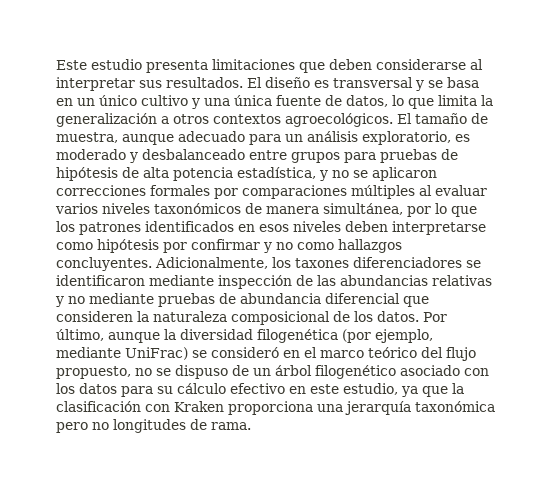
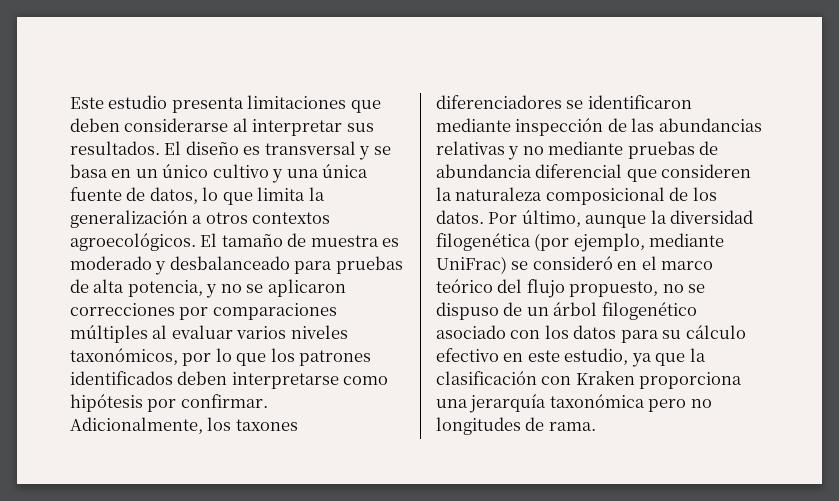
- El tamaño de muestra, aunque adecuado para un análisis exploratorio, es moderado y desbalanceado entre grupos para pruebas de hipótesis de alta potencia estadística, y no se aplicaron correcciones formales por comparaciones múltiples al evaluar varios niveles taxonómicos de manera simultánea, por lo que los patrones identificados en esos niveles deben interpretarse como hipótesis por confirmar y no como hallazgos concluyentes.
+ El tamaño de muestra es moderado y desbalanceado para pruebas de alta potencia, y no se aplicaron correcciones por comparaciones múltiples al evaluar varios niveles taxonómicos, por lo que los patrones identificados deben interpretarse como hipótesis por confirmar.

